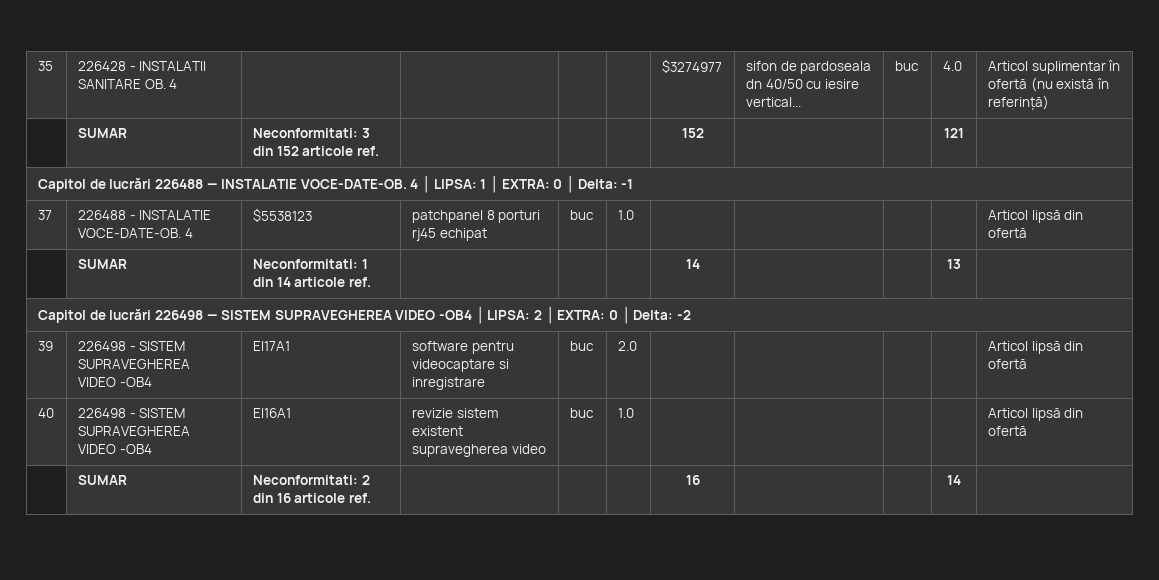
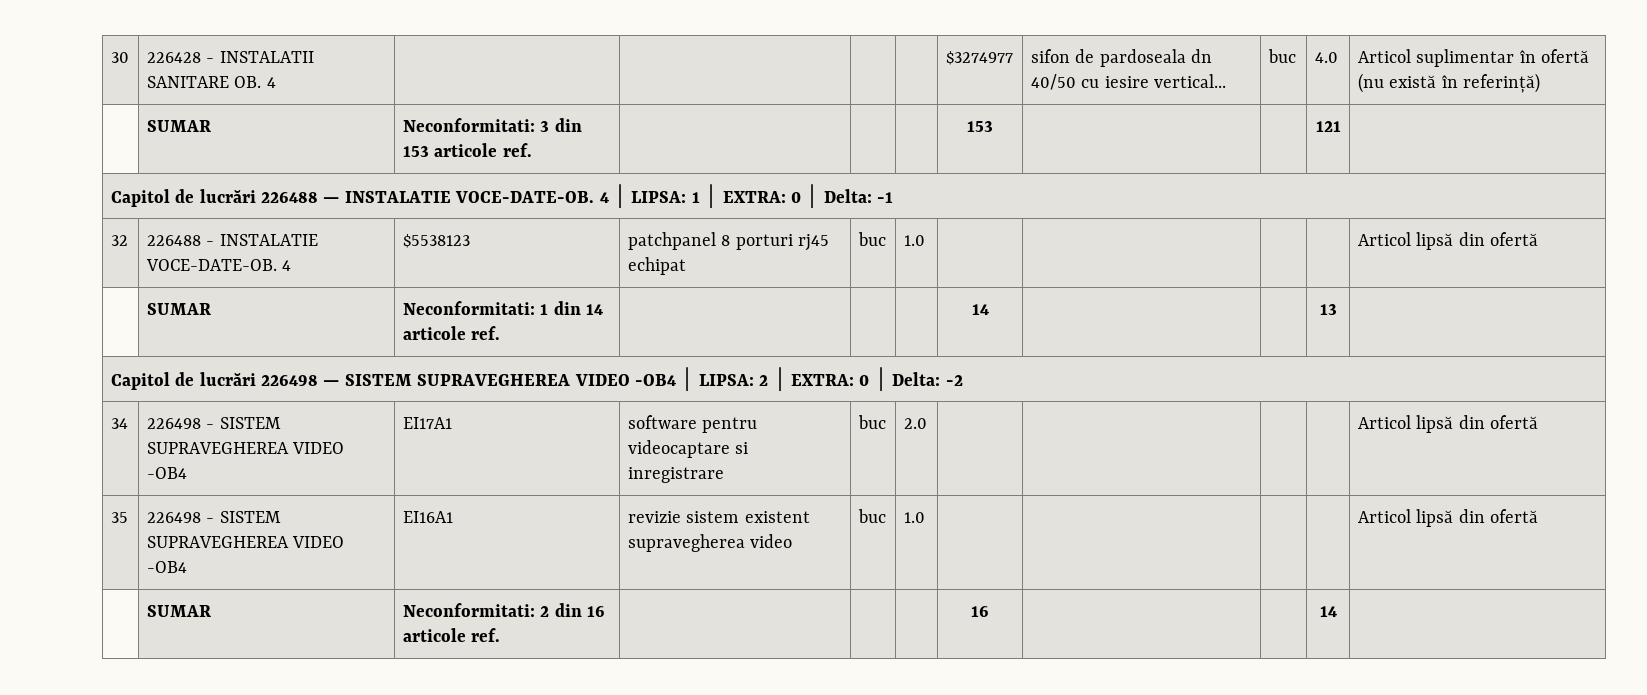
- 35 | 226428 - INSTALATII SANITARE OB. 4 | | | | | $3274977 | sifon de pardoseala dn 40/50 cu iesire vertical... | buc | 4.0 | Articol suplimentar în ofertă (nu există în referință)
+ 30 | 226428 - INSTALATII SANITARE OB. 4 | | | | | $3274977 | sifon de pardoseala dn 40/50 cu iesire vertical... | buc | 4.0 | Articol suplimentar în ofertă (nu există în referință)
- | SUMAR | Neconformitati: 3 din 152 articole ref. | | | | 152 | | | 121 |
+ | SUMAR | Neconformitati: 3 din 153 articole ref. | | | | 153 | | | 121 |
- 37 | 226488 - INSTALATIE VOCE-DATE-OB. 4 | $5538123 | patchpanel 8 porturi rj45 echipat | buc | 1.0 | | | | | Articol lipsă din ofertă
+ 32 | 226488 - INSTALATIE VOCE-DATE-OB. 4 | $5538123 | patchpanel 8 porturi rj45 echipat | buc | 1.0 | | | | | Articol lipsă din ofertă
- 39 | 226498 - SISTEM SUPRAVEGHEREA VIDEO -OB4 | EI17A1 | software pentru videocaptare si inregistrare | buc | 2.0 | | | | | Articol lipsă din ofertă
+ 34 | 226498 - SISTEM SUPRAVEGHEREA VIDEO -OB4 | EI17A1 | software pentru videocaptare si inregistrare | buc | 2.0 | | | | | Articol lipsă din ofertă
- 40 | 226498 - SISTEM SUPRAVEGHEREA VIDEO -OB4 | EI16A1 | revizie sistem existent supravegherea video | buc | 1.0 | | | | | Articol lipsă din ofertă
+ 35 | 226498 - SISTEM SUPRAVEGHEREA VIDEO -OB4 | EI16A1 | revizie sistem existent supravegherea video | buc | 1.0 | | | | | Articol lipsă din ofertă

